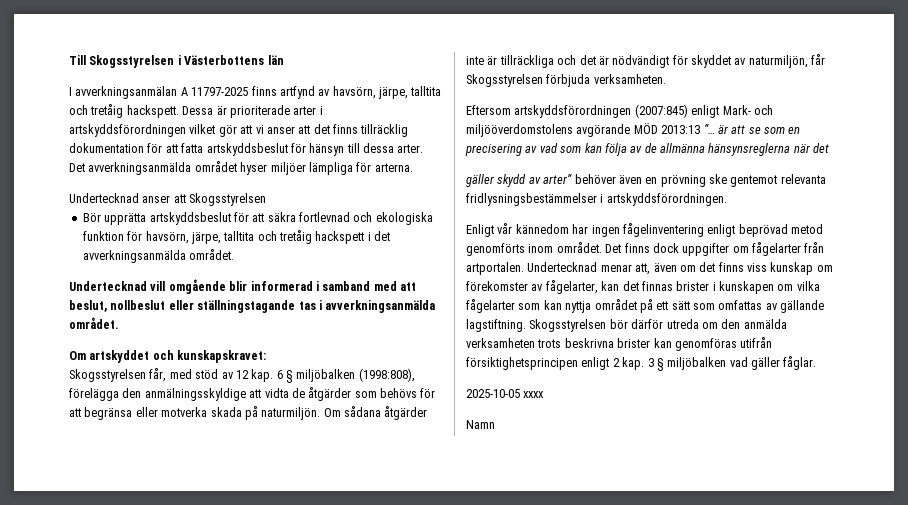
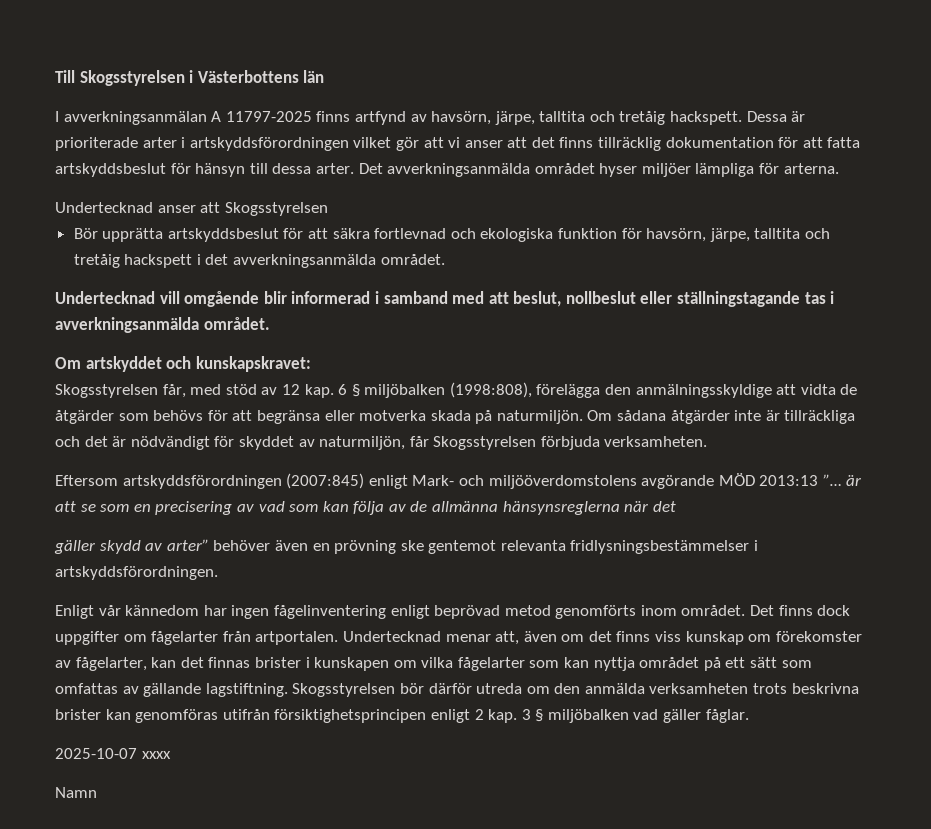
- 2025-10-05 xxxx
+ 2025-10-07 xxxx

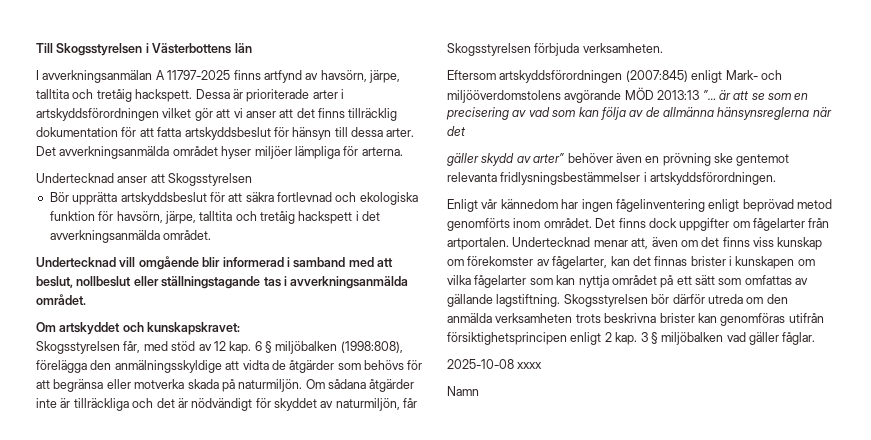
- 2025-10-07 xxxx
+ 2025-10-08 xxxx

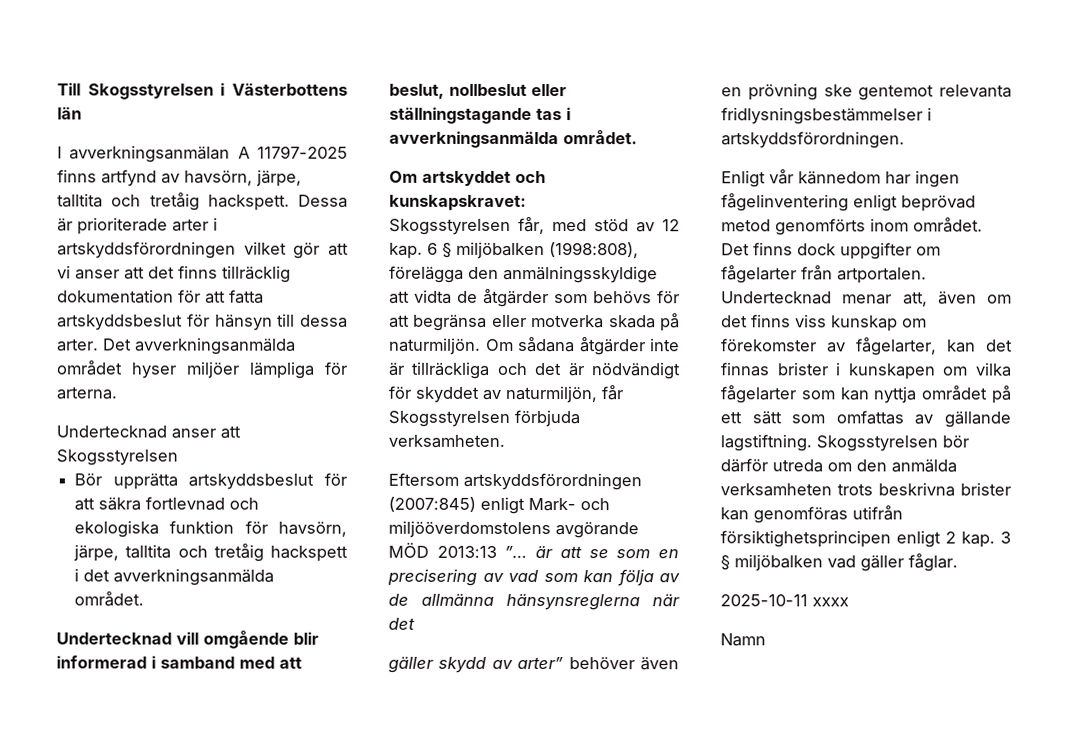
- 2025-10-08 xxxx
+ 2025-10-11 xxxx

